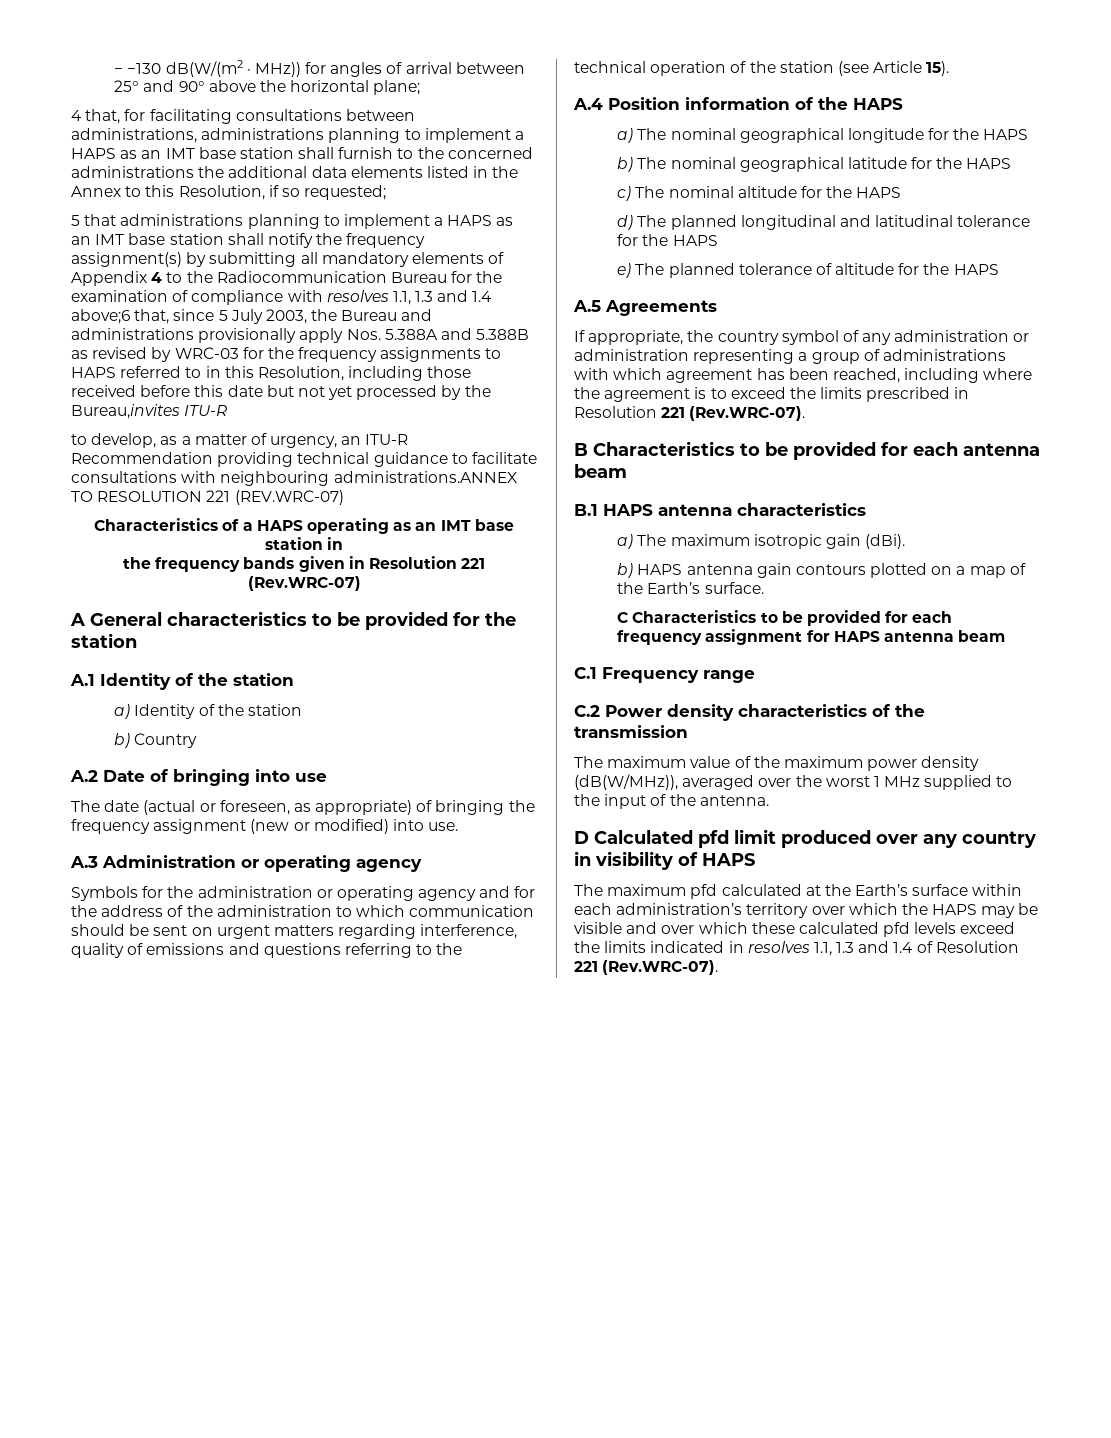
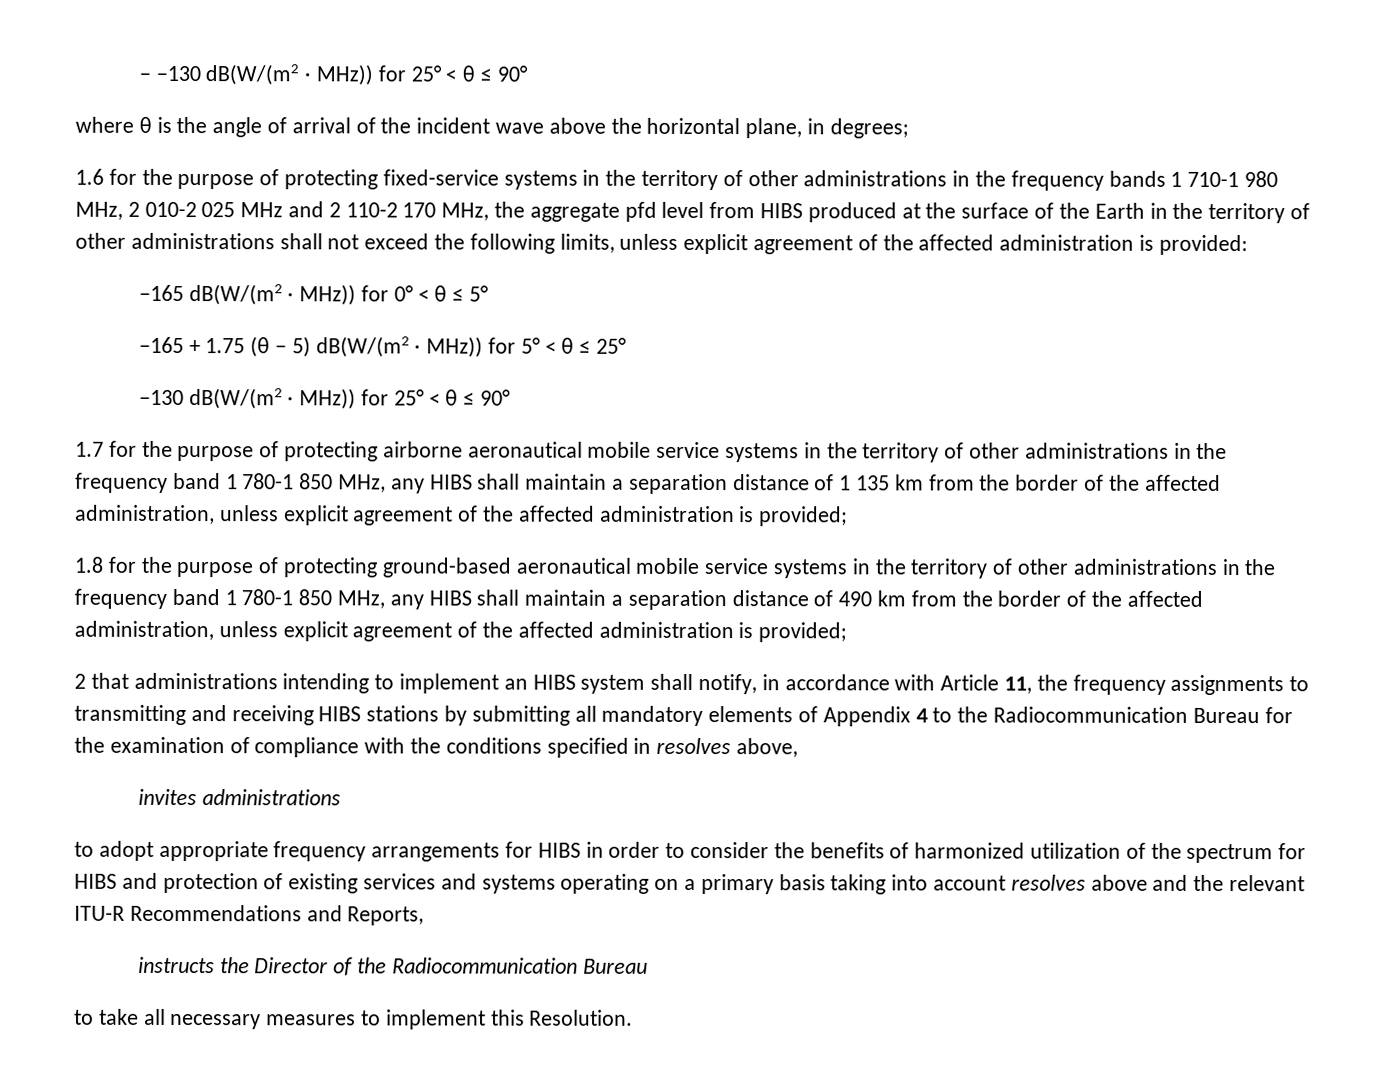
- − −130 dB(W/(m2 · MHz)) for angles of arrival between 25° and 90° above the horizontal plane;
- 4 that, for facilitating consultations between administrations, administrations planning to implement a HAPS as an IMT base station shall furnish to the concerned administrations the additional data elements listed in the Annex to this Resolution, if so requested;
- 5 that administrations planning to implement a HAPS as an IMT base station shall notify the frequency assignment(s) by submitting all mandatory elements of Appendix 4 to the Radiocommunication Bureau for the examination of compliance with resolves 1.1, 1.3 and 1.4 above;6 that, since 5 July 2003, the Bureau and administrations provisionally apply Nos. 5.388A and 5.388B as revised by WRC-03 for the frequency assignments to HAPS referred to in this Resolution, including those received before this date but not yet processed by the Bureau,invites ITU-R
- to develop, as a matter of urgency, an ITU-R Recommendation providing technical guidance to facilitate consultations with neighbouring administrations.ANNEX TO RESOLUTION 221 (REV.WRC-07)
- Characteristics of a HAPS operating as an IMT base station in
- the frequency bands given in Resolution 221 (Rev.WRC-07)
- A General characteristics to be provided for the station
- A.1 Identity of the station
- a) Identity of the station
- b) Country
- A.2 Date of bringing into use
- The date (actual or foreseen, as appropriate) of bringing the frequency assignment (new or modified) into use.
- A.3 Administration or operating agency
- Symbols for the administration or operating agency and for the address of the administration to which communication should be sent on urgent matters regarding interference, quality of emissions and questions referring to the technical operation of the station (see Article 15).
- A.4 Position information of the HAPS
- a) The nominal geographical longitude for the HAPS
- b) The nominal geographical latitude for the HAPS
- c) The nominal altitude for the HAPS
- d) The planned longitudinal and latitudinal tolerance for the HAPS
- e) The planned tolerance of altitude for the HAPS
- A.5 Agreements
- If appropriate, the country symbol of any administration or administration representing a group of administrations with which agreement has been reached, including where the agreement is to exceed the limits prescribed in Resolution 221 (Rev.WRC-07).
- B Characteristics to be provided for each antenna beam
- B.1 HAPS antenna characteristics
- a) The maximum isotropic gain (dBi).
- b) HAPS antenna gain contours plotted on a map of the Earth’s surface.
- C Characteristics to be provided for each frequency assignment for HAPS antenna beam
- C.1 Frequency range
- C.2 Power density characteristics of the transmission
- The maximum value of the maximum power density (dB(W/MHz)), averaged over the worst 1 MHz supplied to the input of the antenna.
- D Calculated pfd limit produced over any country in visibility of HAPS
- The maximum pfd calculated at the Earth’s surface within each administration’s territory over which the HAPS may be visible and over which these calculated pfd levels exceed the limits indicated in resolves 1.1, 1.3 and 1.4 of Resolution 221 (Rev.WRC-07).
+ − −130 dB(W/(m2 · MHz)) for 25° < θ ≤ 90°
+ where θ is the angle of arrival of the incident wave above the horizontal plane, in degrees;
+ 1.6 for the purpose of protecting fixed-service systems in the territory of other administrations in the frequency bands 1 710-1 980 MHz, 2 010-2 025 MHz and 2 110-2 170 MHz, the aggregate pfd level from HIBS produced at the surface of the Earth in the territory of other administrations shall not exceed the following limits, unless explicit agreement of the affected administration is provided:
+ −165 dB(W/(m2 · MHz)) for 0° < θ ≤ 5°
+ −165 + 1.75 (θ − 5) dB(W/(m2 · MHz)) for 5° < θ ≤ 25°
+ −130 dB(W/(m2 · MHz)) for 25° < θ ≤ 90°
+ 1.7 for the purpose of protecting airborne aeronautical mobile service systems in the territory of other administrations in the frequency band 1 780-1 850 MHz, any HIBS shall maintain a separation distance of 1 135 km from the border of the affected administration, unless explicit agreement of the affected administration is provided;
+ 1.8 for the purpose of protecting ground-based aeronautical mobile service systems in the territory of other administrations in the frequency band 1 780-1 850 MHz, any HIBS shall maintain a separation distance of 490 km from the border of the affected administration, unless explicit agreement of the affected administration is provided;
+ 2 that administrations intending to implement an HIBS system shall notify, in accordance with Article 11, the frequency assignments to transmitting and receiving HIBS stations by submitting all mandatory elements of Appendix 4 to the Radiocommunication Bureau for the examination of compliance with the conditions specified in resolves above,
+ invites administrations
+ to adopt appropriate frequency arrangements for HIBS in order to consider the benefits of harmonized utilization of the spectrum for HIBS and protection of existing services and systems operating on a primary basis taking into account resolves above and the relevant ITU-R Recommendations and Reports,
+ instructs the Director of the Radiocommunication Bureau
+ to take all necessary measures to implement this Resolution.

